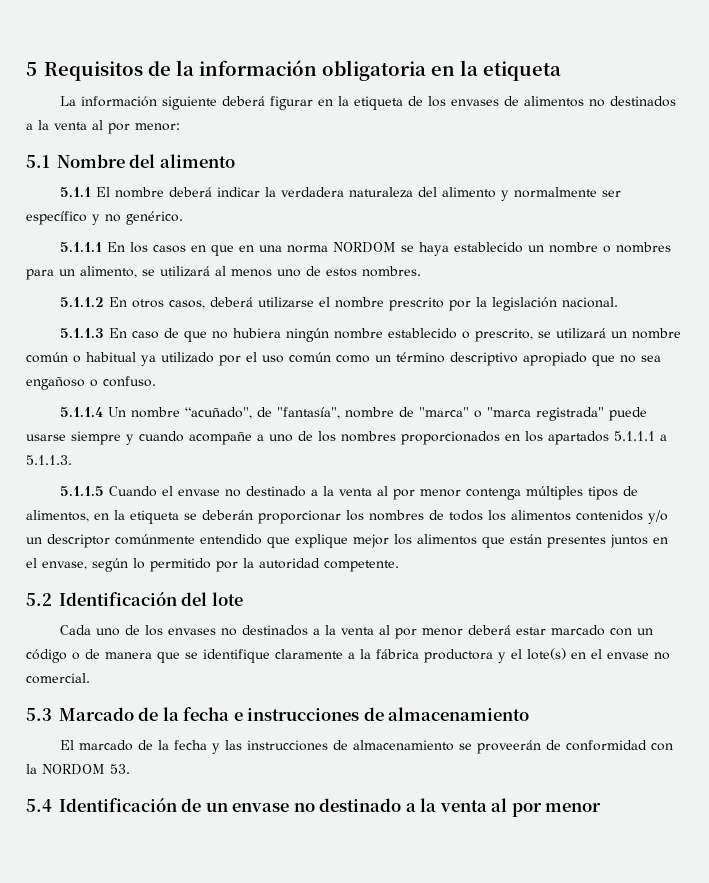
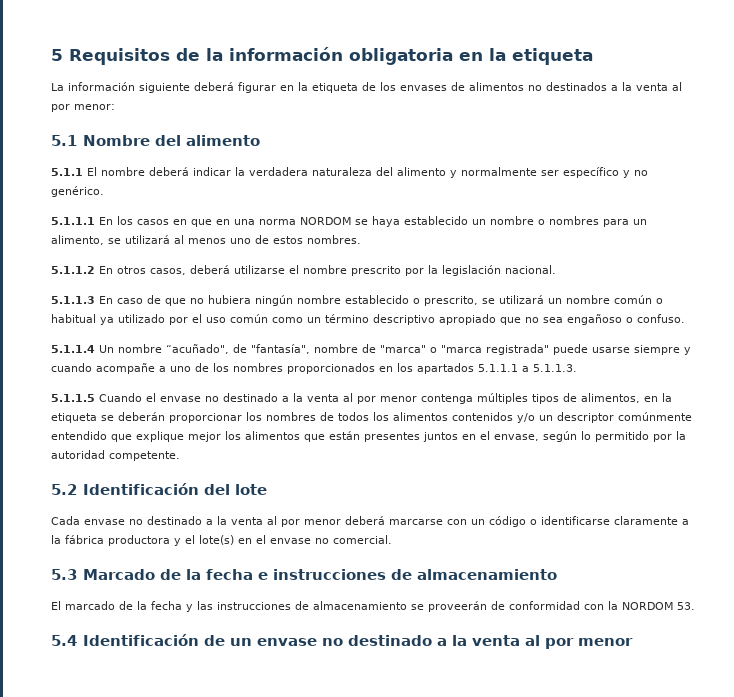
- Cada uno de los envases no destinados a la venta al por menor deberá estar marcado con un código o de manera que se identifique claramente a la fábrica productora y el lote(s) en el envase no comercial.
+ Cada envase no destinado a la venta al por menor deberá marcarse con un código o identificarse claramente a la fábrica productora y el lote(s) en el envase no comercial.

